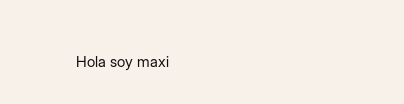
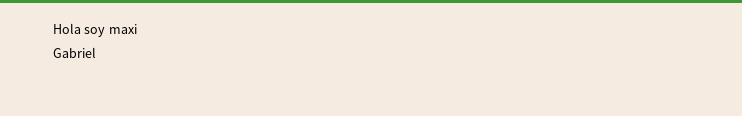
+ Gabriel

